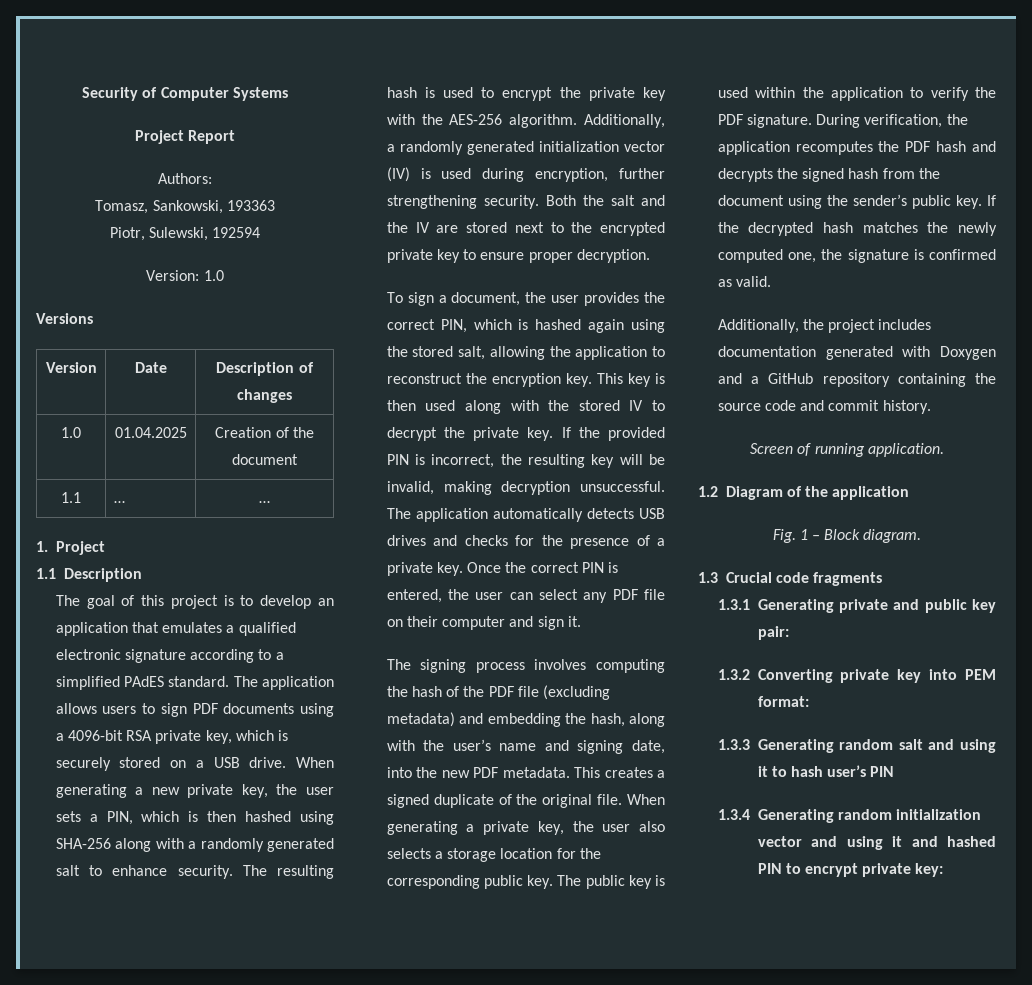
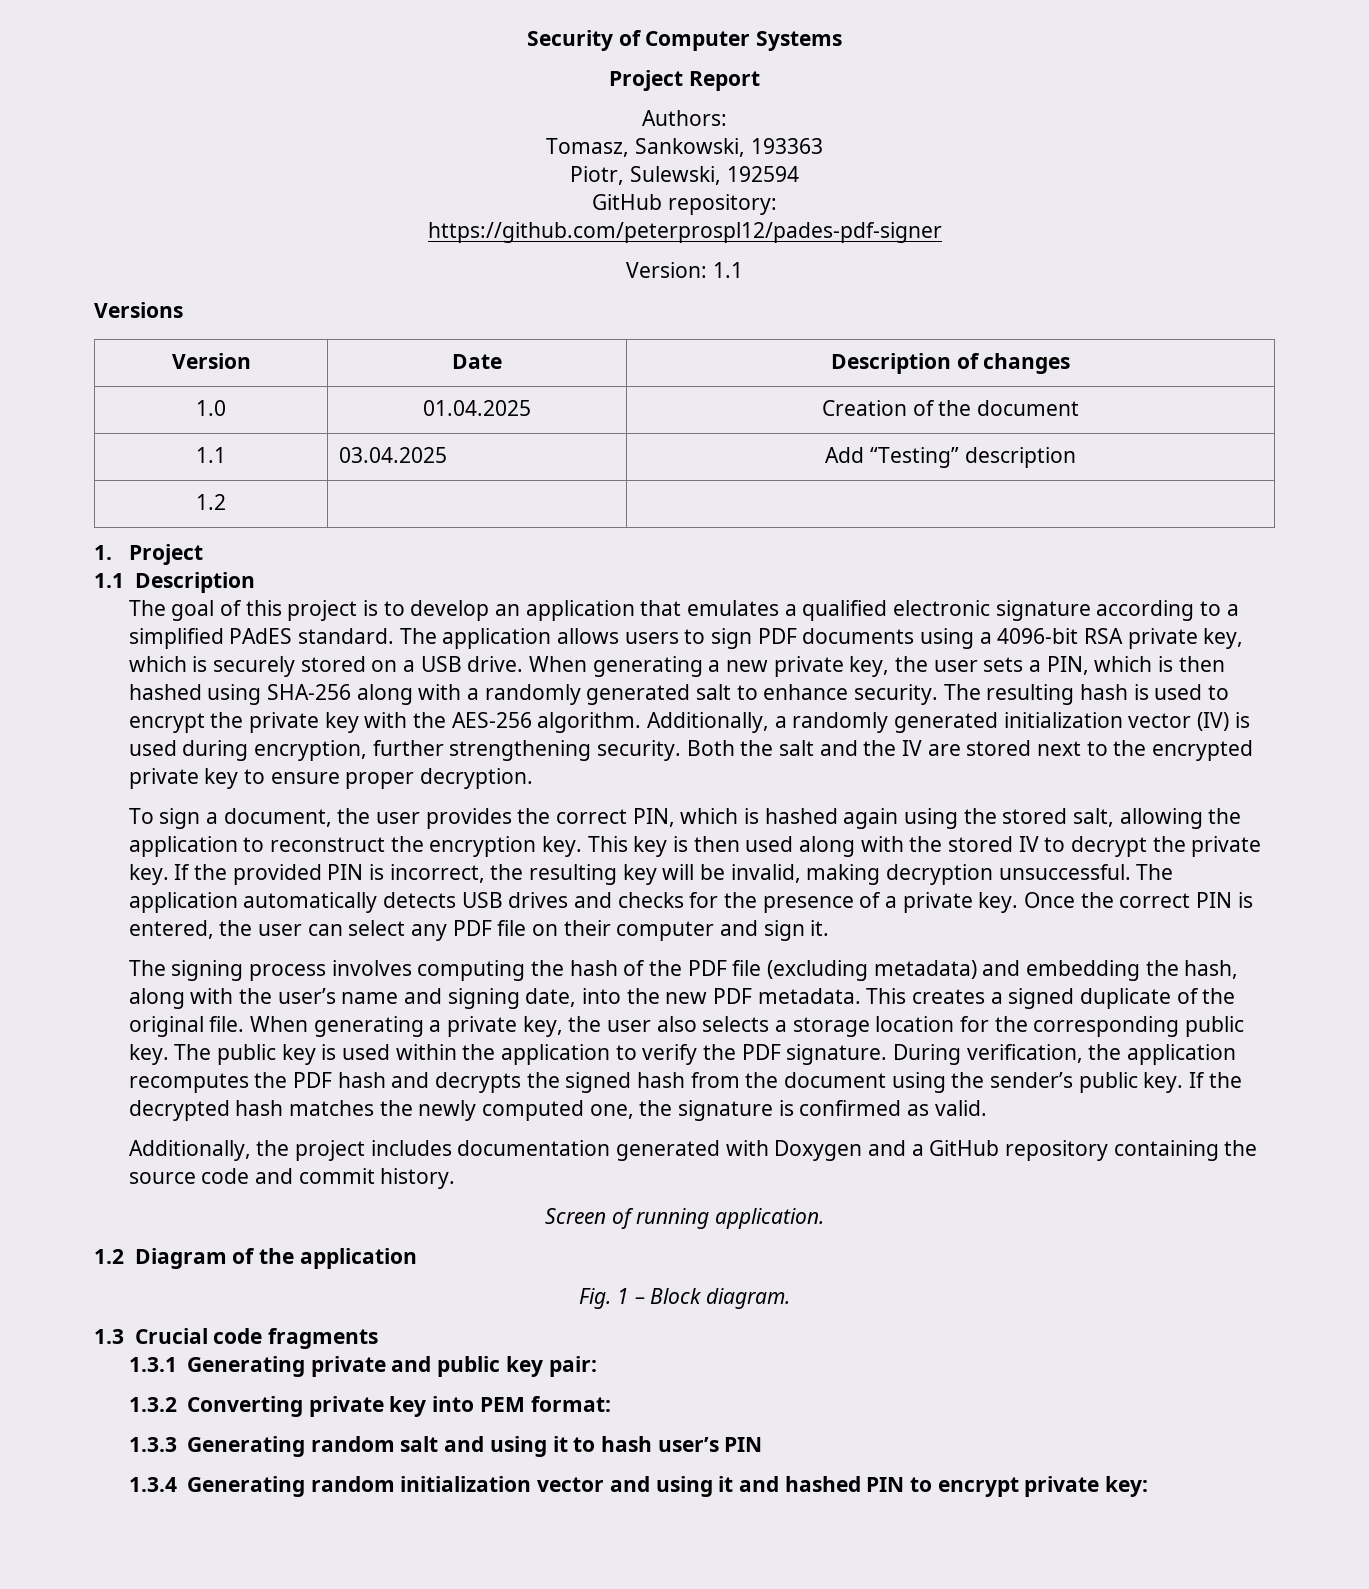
+ GitHub repository:
+ https://github.com/peterprospl12/pades-pdf-signer
- Version: 1.0
+ Version: 1.1
- 1.1 | … | …
+ 1.1 | 03.04.2025 | Add “Testing” description
+ 1.2 | |

